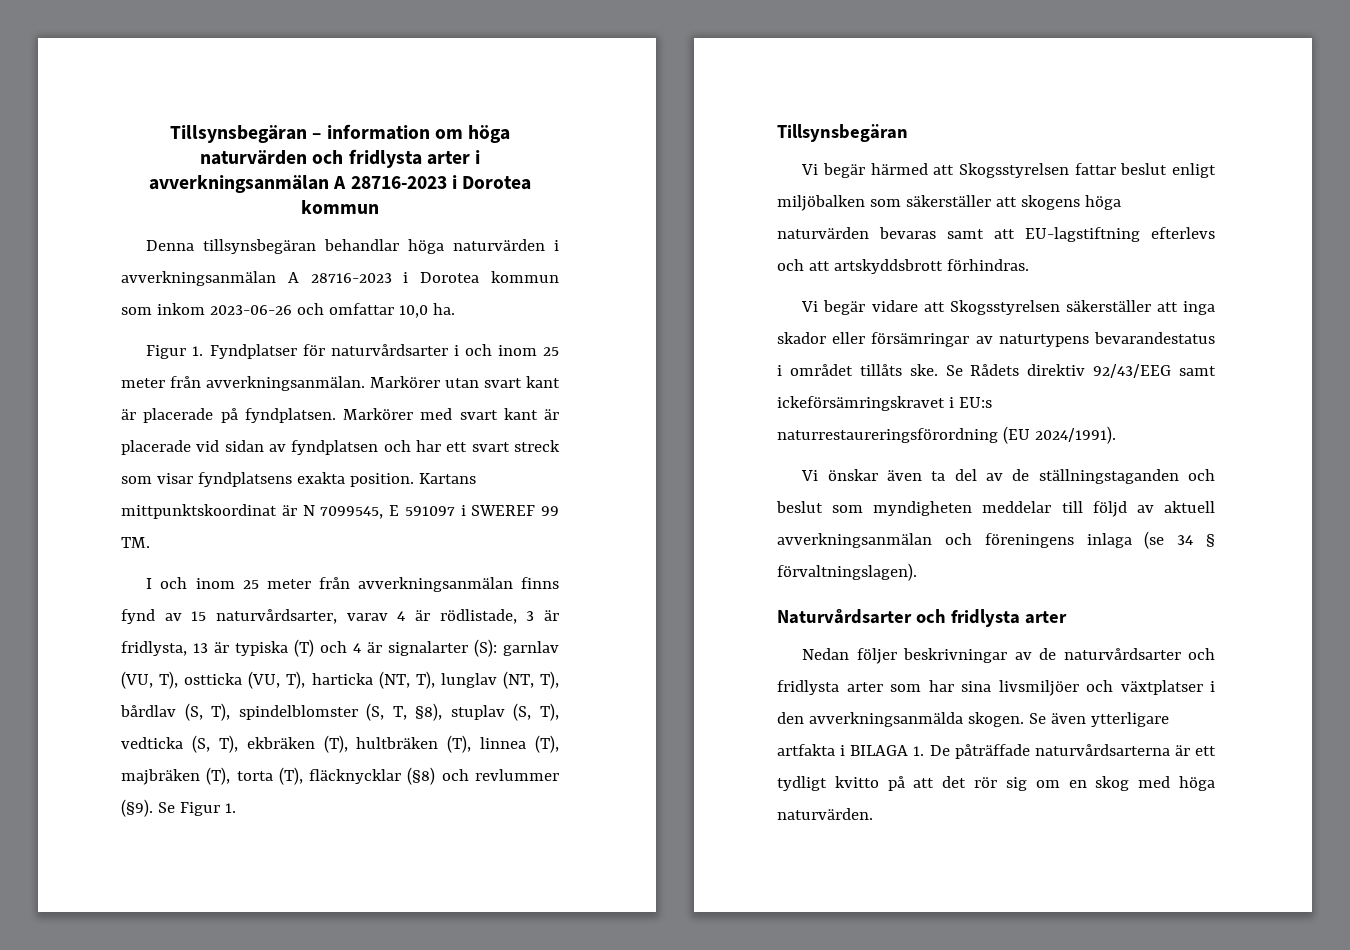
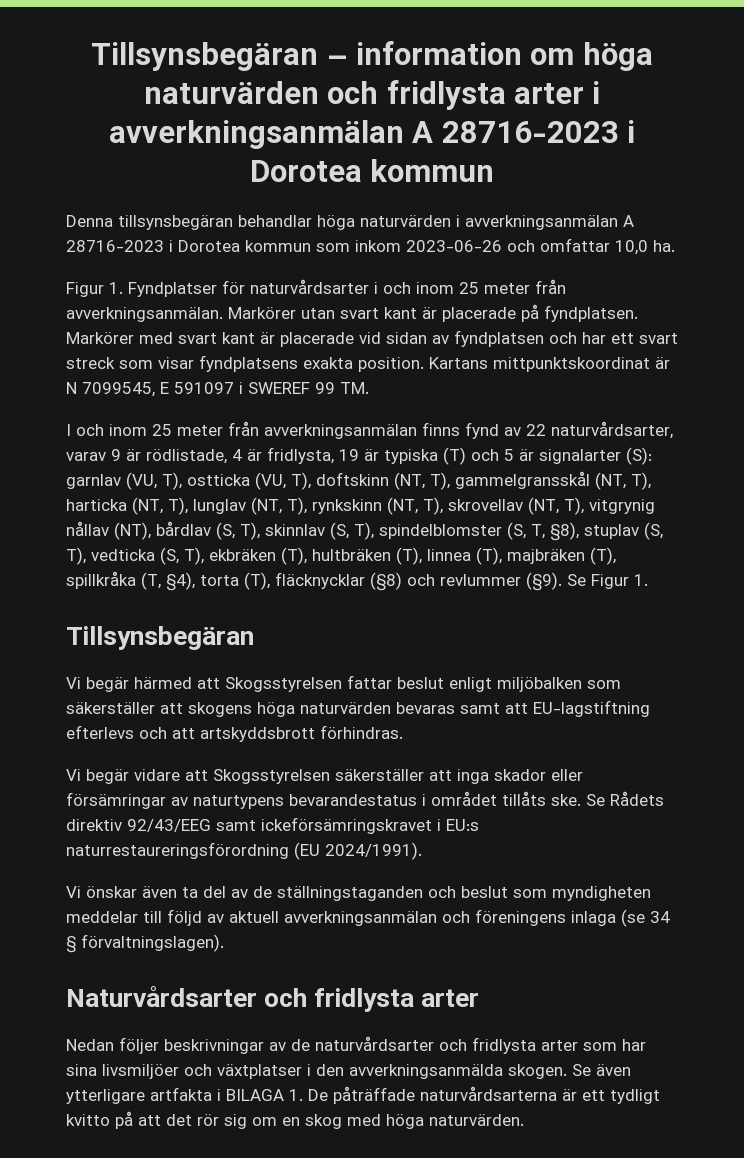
- I och inom 25 meter från avverkningsanmälan finns fynd av 15 naturvårdsarter, varav 4 är rödlistade, 3 är fridlysta, 13 är typiska (T) och 4 är signalarter (S): garnlav (VU, T), ostticka (VU, T), harticka (NT, T), lunglav (NT, T), bårdlav (S, T), spindelblomster (S, T, §8), stuplav (S, T), vedticka (S, T), ekbräken (T), hultbräken (T), linnea (T), majbräken (T), torta (T), fläcknycklar (§8) och revlummer (§9).
+ I och inom 25 meter från avverkningsanmälan finns fynd av 22 naturvårdsarter, varav 9 är rödlistade, 4 är fridlysta, 19 är typiska (T) och 5 är signalarter (S): garnlav (VU, T), ostticka (VU, T), doftskinn (NT, T), gammelgransskål (NT, T), harticka (NT, T), lunglav (NT, T), rynkskinn (NT, T), skrovellav (NT, T), vitgrynig nållav (NT), bårdlav (S, T), skinnlav (S, T), spindelblomster (S, T, §8), stuplav (S, T), vedticka (S, T), ekbräken (T), hultbräken (T), linnea (T), majbräken (T), spillkråka (T, §4), torta (T), fläcknycklar (§8) och revlummer (§9).

